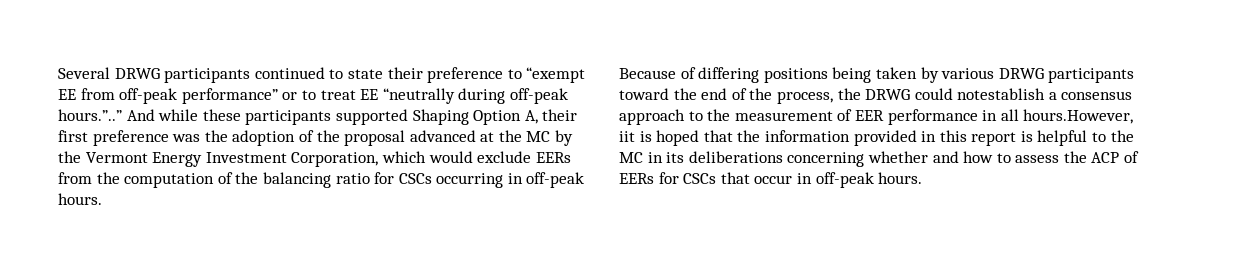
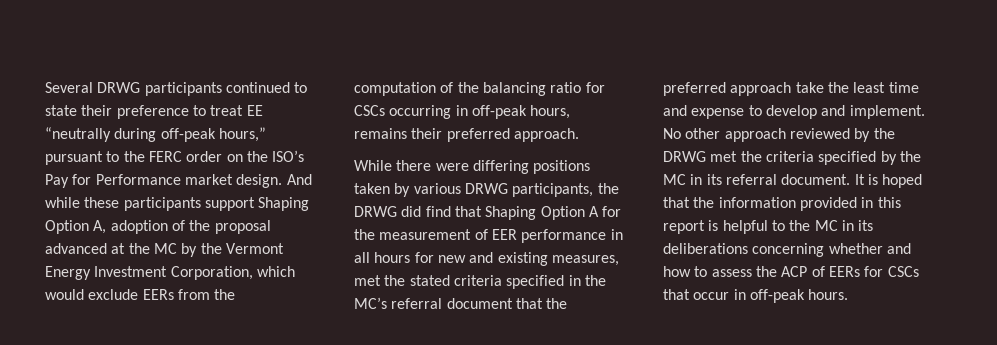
- Several DRWG participants continued to state their preference to “exempt EE from off-peak performance” or to treat EE “neutrally during off-peak hours.”..”
+ Several DRWG participants continued to state their preference to treat EE “neutrally during off-peak hours,” pursuant to the FERC order on the ISO’s Pay for Performance market design.
- And while these participants supported Shaping Option A, their first preference was the adoption of the proposal advanced at the MC by the Vermont Energy Investment Corporation, which would exclude EERs from the computation of the balancing ratio for CSCs occurring in off-peak hours.
- Because of differing positions being taken by various DRWG participants toward the end of the process, the DRWG could notestablish a consensus approach to the measurement of EER performance in all hours.However, iit is hoped that the information provided in this report is helpful to the MC in its deliberations concerning whether and how to assess the ACP of EERs for CSCs that occur in off-peak hours.
+ And while these participants support Shaping Option A, adoption of the proposal advanced at the MC by the Vermont Energy Investment Corporation, which would exclude EERs from the computation of the balancing ratio for CSCs occurring in off-peak hours, remains their preferred approach.
+ While there were differing positions taken by various DRWG participants, the DRWG did find that Shaping Option A for the measurement of EER performance in all hours for new and existing measures, met the stated criteria specified in the MC’s referral document that the preferred approach take the least time and expense to develop and implement. No other approach reviewed by the DRWG met the criteria specified by the MC in its referral document. It is hoped that the information provided in this report is helpful to the MC in its deliberations concerning whether and how to assess the ACP of EERs for CSCs that occur in off-peak hours.

